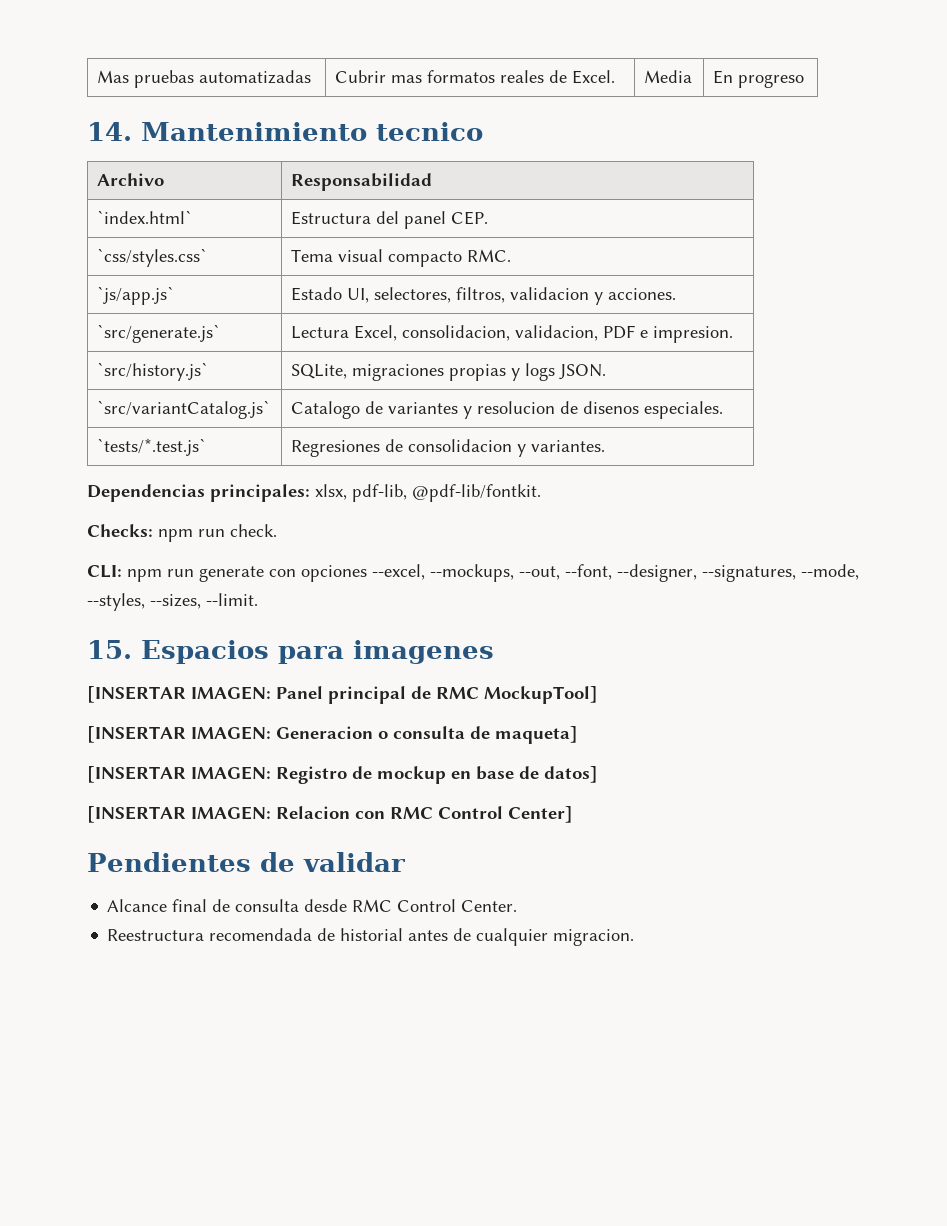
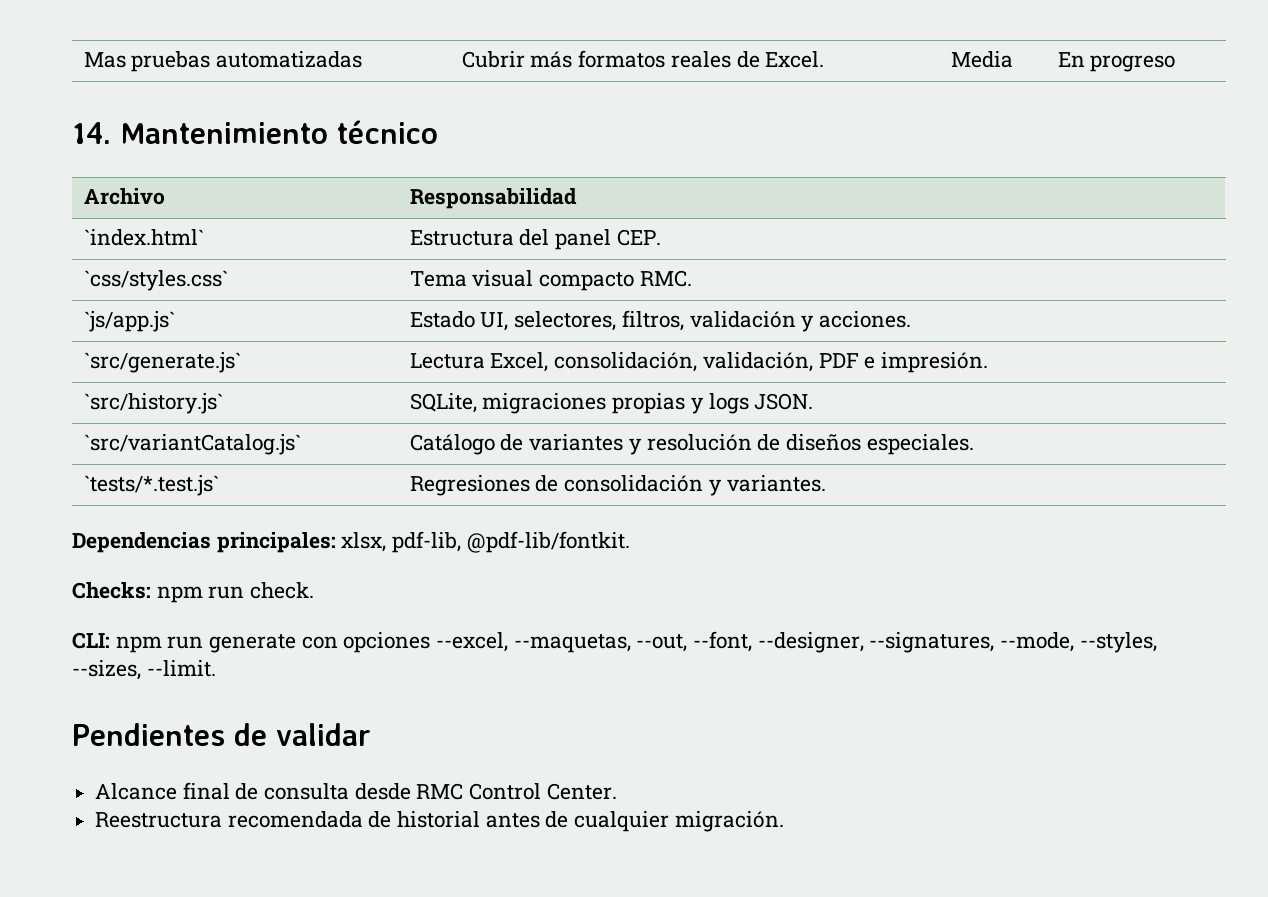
- Mas pruebas automatizadas | Cubrir mas formatos reales de Excel. | Media | En progreso
+ Mas pruebas automatizadas | Cubrir más formatos reales de Excel. | Media | En progreso
- 14. Mantenimiento tecnico
+ 14. Mantenimiento técnico
- `js/app.js` | Estado UI, selectores, filtros, validacion y acciones.
+ `js/app.js` | Estado UI, selectores, filtros, validación y acciones.
- `src/generate.js` | Lectura Excel, consolidacion, validacion, PDF e impresion.
+ `src/generate.js` | Lectura Excel, consolidación, validación, PDF e impresión.
- `src/variantCatalog.js` | Catalogo de variantes y resolucion de disenos especiales.
+ `src/variantCatalog.js` | Catálogo de variantes y resolución de diseños especiales.
- `tests/*.test.js` | Regresiones de consolidacion y variantes.
+ `tests/*.test.js` | Regresiones de consolidación y variantes.
- CLI: npm run generate con opciones --excel, --mockups, --out, --font, --designer, --signatures, --mode, --styles, --sizes, --limit.
+ CLI: npm run generate con opciones --excel, --maquetas, --out, --font, --designer, --signatures, --mode, --styles, --sizes, --limit.
- 15. Espacios para imagenes
- [INSERTAR IMAGEN: Panel principal de RMC MockupTool]
- [INSERTAR IMAGEN: Generacion o consulta de maqueta]
- [INSERTAR IMAGEN: Registro de mockup en base de datos]
- [INSERTAR IMAGEN: Relacion con RMC Control Center]
- Reestructura recomendada de historial antes de cualquier migracion.
+ Reestructura recomendada de historial antes de cualquier migración.

